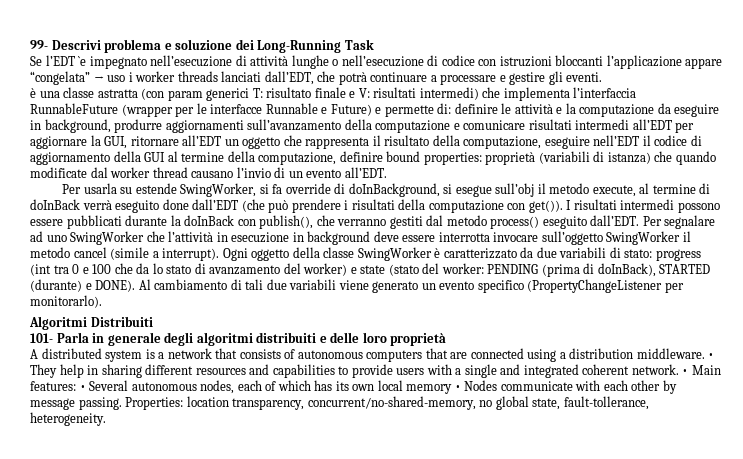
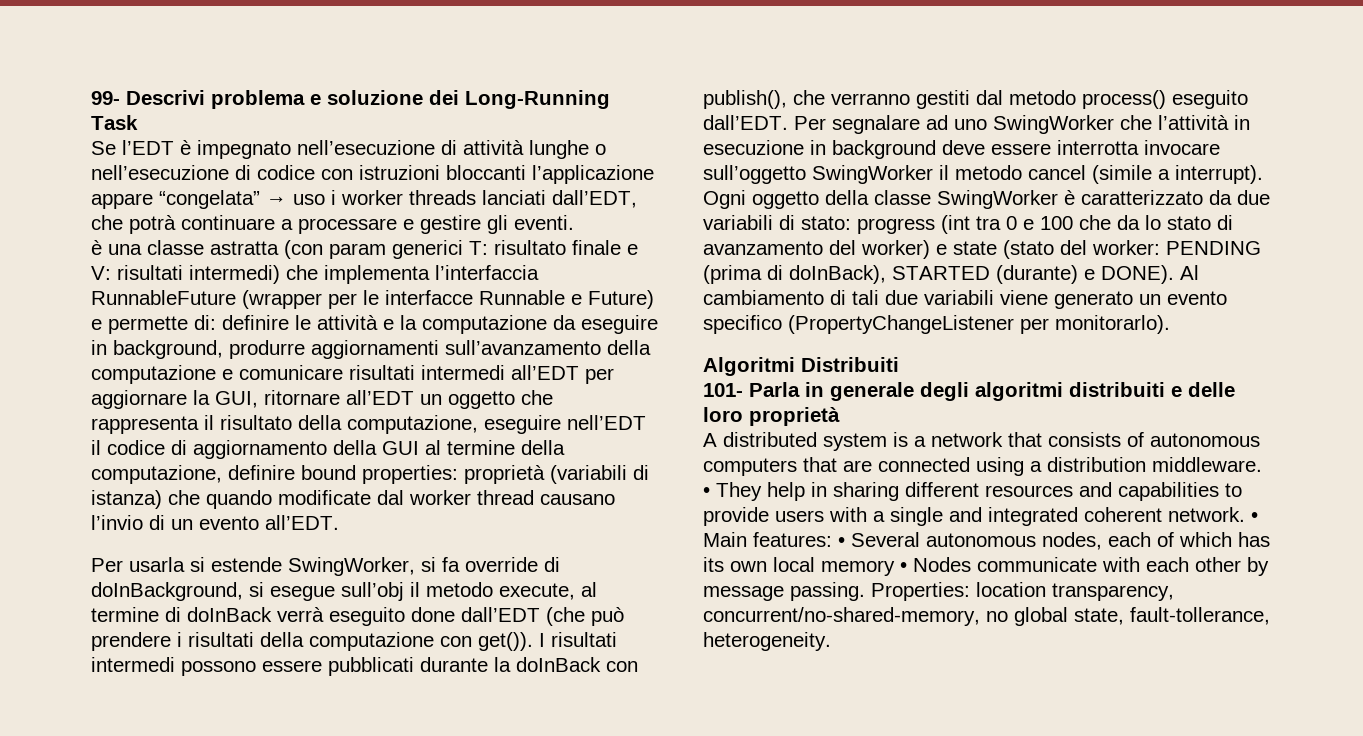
- Se l’EDT `e impegnato nell’esecuzione di attività lunghe o nell’esecuzione di codice con istruzioni bloccanti l’applicazione appare “congelata” → uso i worker threads lanciati dall’EDT, che potrà continuare a processare e gestire gli eventi.
+ Se l’EDT è impegnato nell’esecuzione di attività lunghe o nell’esecuzione di codice con istruzioni bloccanti l’applicazione appare “congelata” → uso i worker threads lanciati dall’EDT, che potrà continuare a processare e gestire gli eventi.
- Per usarla su estende SwingWorker, si fa override di doInBackground, si esegue sull’obj il metodo execute, al termine di doInBack verrà eseguito done dall’EDT (che può prendere i risultati della computazione con get()).
+ Per usarla si estende SwingWorker, si fa override di doInBackground, si esegue sull’obj il metodo execute, al termine di doInBack verrà eseguito done dall’EDT (che può prendere i risultati della computazione con get()).

